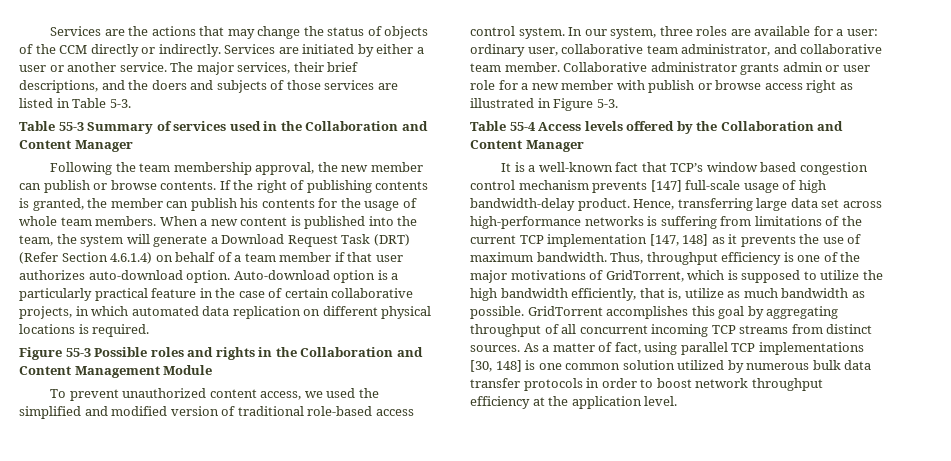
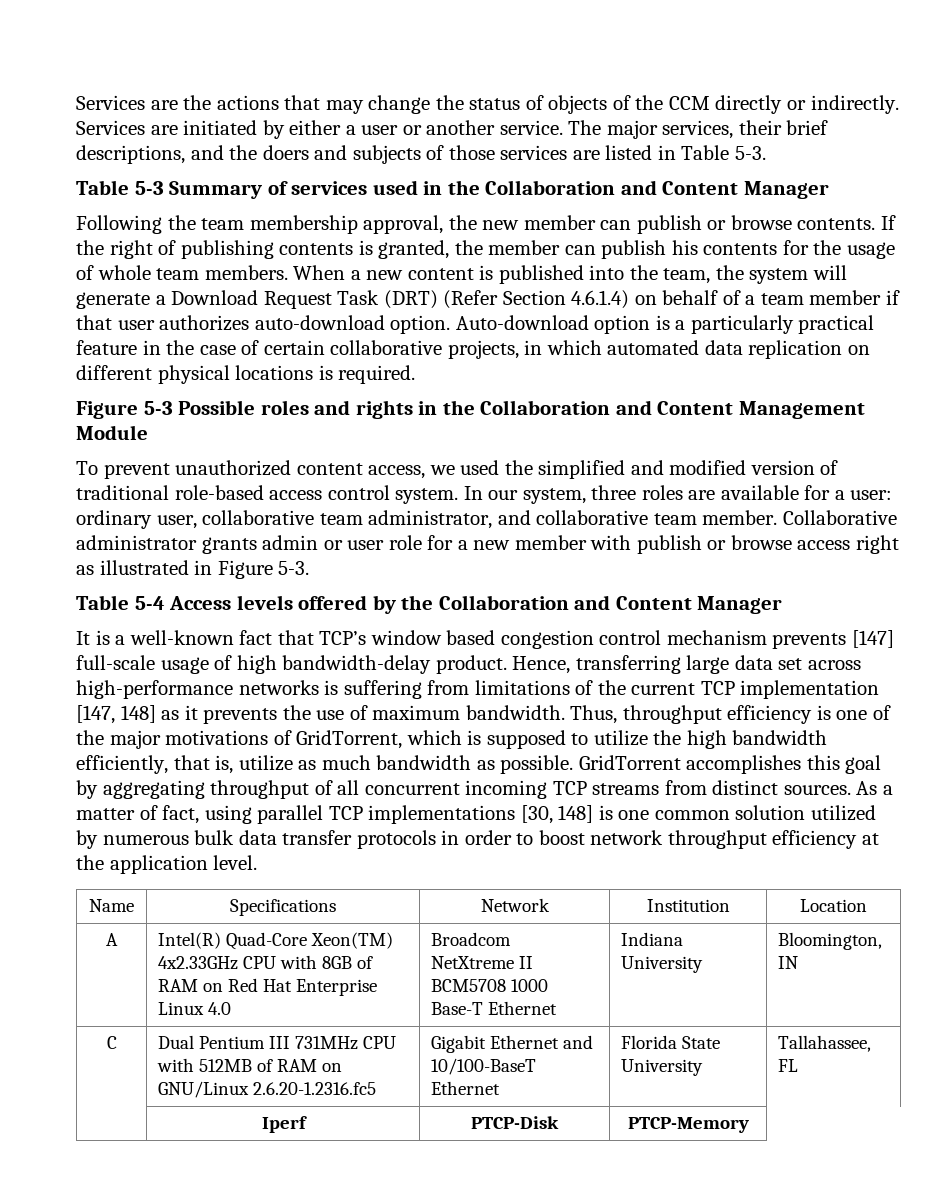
- Table 55-3 Summary of services used in the Collaboration and Content Manager
+ Table 5-3 Summary of services used in the Collaboration and Content Manager
- Figure 55-3 Possible roles and rights in the Collaboration and Content Management Module
+ Figure 5-3 Possible roles and rights in the Collaboration and Content Management Module
- Table 55-4 Access levels offered by the Collaboration and Content Manager
+ Table 5-4 Access levels offered by the Collaboration and Content Manager
+ Name | Specifications | Network | Institution | Location
+ A | Intel(R) Quad-Core Xeon(TM) 4x2.33GHz CPU with 8GB of RAM on Red Hat Enterprise Linux 4.0 | Broadcom NetXtreme II BCM5708 1000 Base-T Ethernet | Indiana University | Bloomington, IN
+ C | Dual Pentium III 731MHz CPU with 512MB of RAM on GNU/Linux 2.6.20-1.2316.fc5 | Gigabit Ethernet and 10/100-BaseT Ethernet | Florida State University | Tallahassee, FL
+ | Iperf | PTCP-Disk | PTCP-Memory

